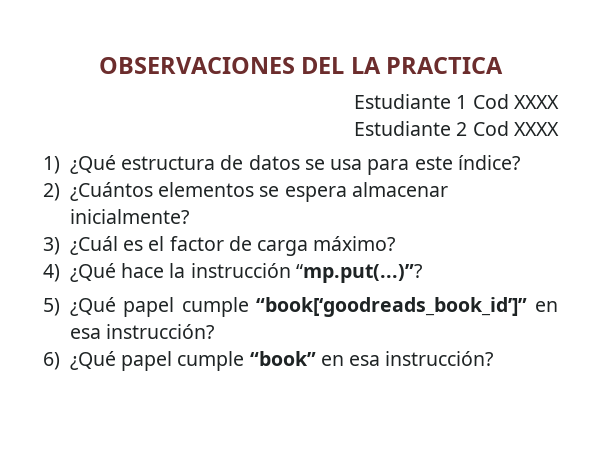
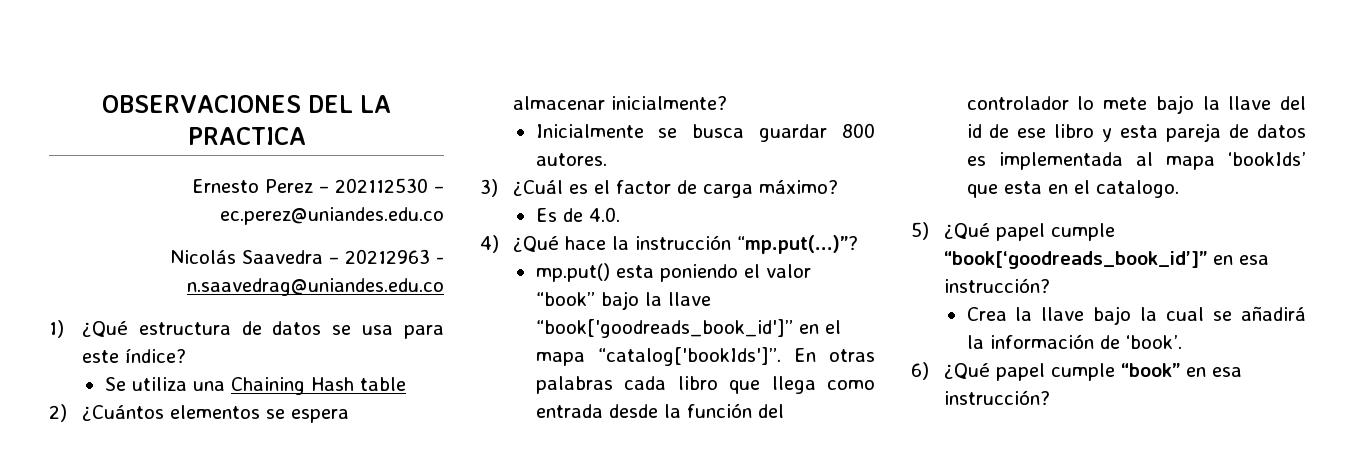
- Estudiante 1 Cod XXXX
- Estudiante 2 Cod XXXX
+ Ernesto Perez – 202112530 – ec.perez@uniandes.edu.co
+ Nicolás Saavedra – 20212963 - n.saavedrag@uniandes.edu.co
+ Se utiliza una Chaining Hash table
+ Inicialmente se busca guardar 800 autores.
+ Es de 4.0.
+ mp.put() esta poniendo el valor “book” bajo la llave “book['goodreads_book_id']” en el mapa “catalog['bookIds']”. En otras palabras cada libro que llega como entrada desde la función del controlador lo mete bajo la llave del id de ese libro y esta pareja de datos es implementada al mapa ‘bookIds’ que esta en el catalogo.
+ Crea la llave bajo la cual se añadirá la información de ‘book’.

